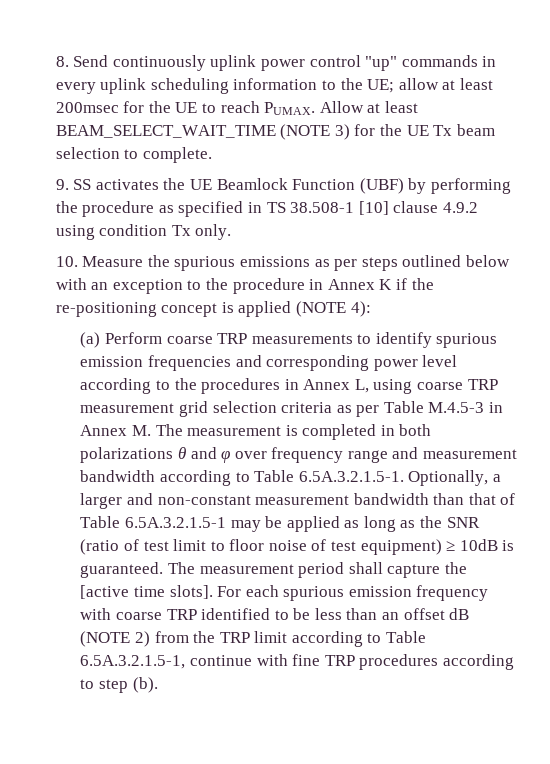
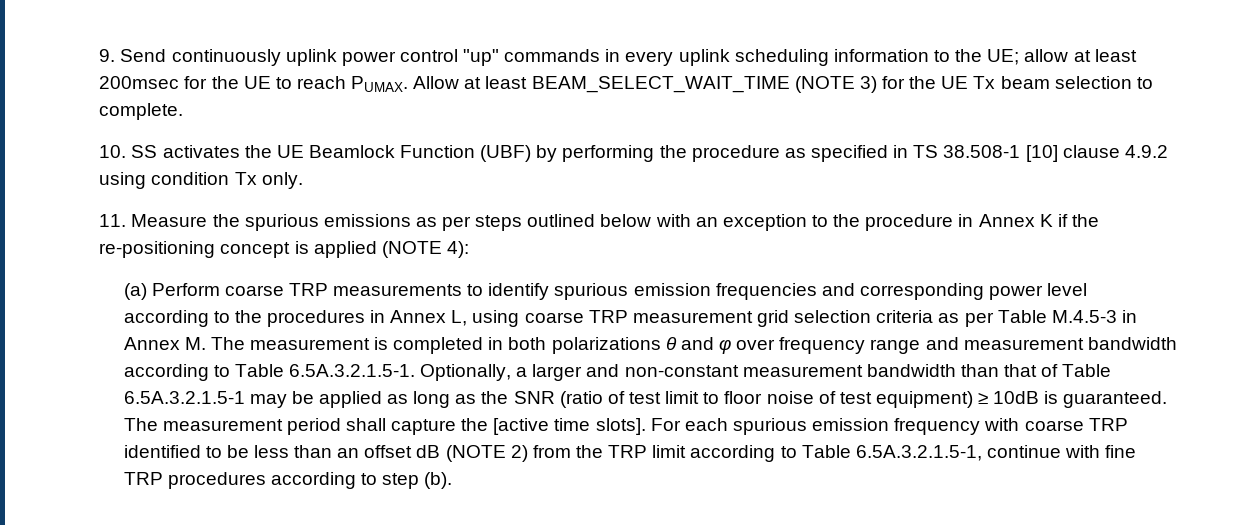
- 8. Send continuously uplink power control "up" commands in every uplink scheduling information to the UE; allow at least 200msec for the UE to reach PUMAX.
+ 9. Send continuously uplink power control "up" commands in every uplink scheduling information to the UE; allow at least 200msec for the UE to reach PUMAX.
- 9. SS activates the UE Beamlock Function (UBF) by performing the procedure as specified in TS 38.508-1 [10] clause 4.9.2 using condition Tx only.
+ 10. SS activates the UE Beamlock Function (UBF) by performing the procedure as specified in TS 38.508-1 [10] clause 4.9.2 using condition Tx only.
- 10. Measure the spurious emissions as per steps outlined below with an exception to the procedure in Annex K if the re-positioning concept is applied (NOTE 4):
+ 11. Measure the spurious emissions as per steps outlined below with an exception to the procedure in Annex K if the re-positioning concept is applied (NOTE 4):

